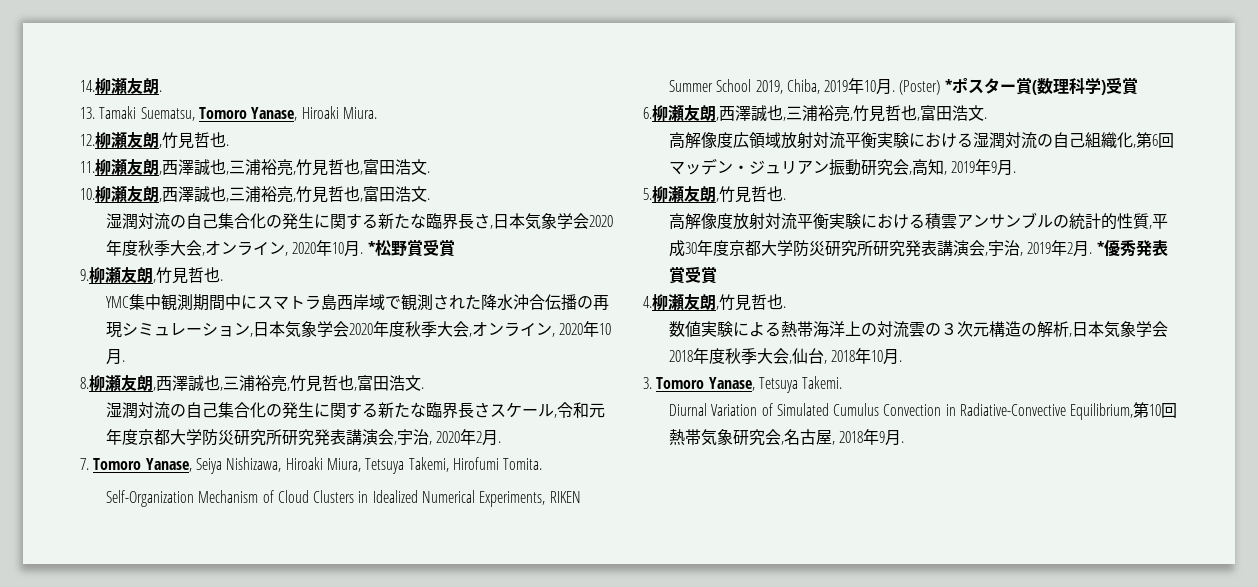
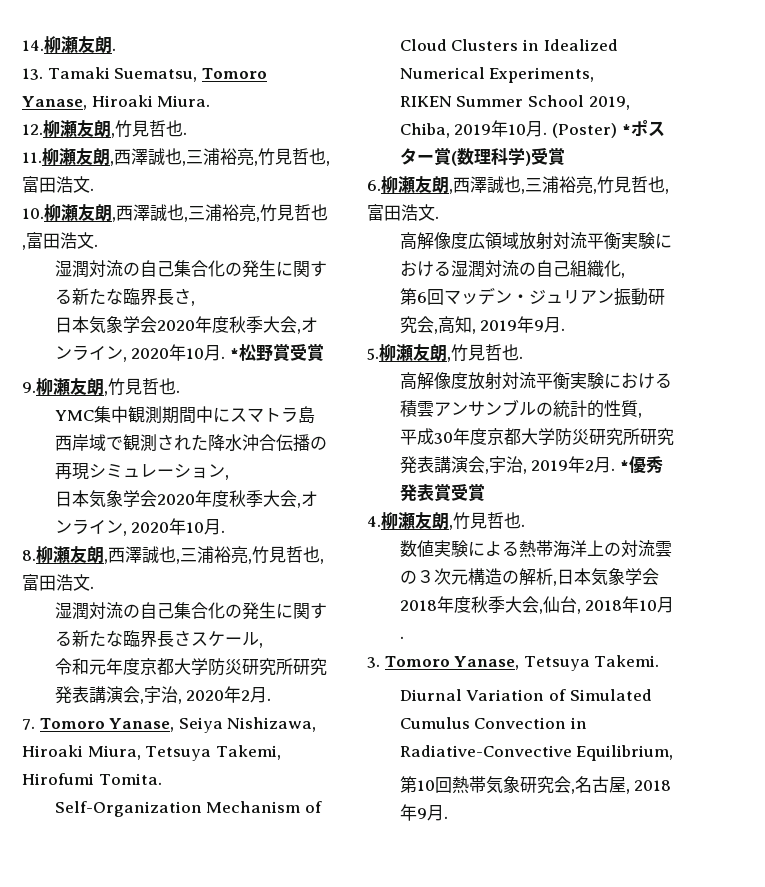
- 湿潤対流の自己集合化の発生に関する新たな臨界長さ,日本気象学会2020年度秋季大会,オンライン, 2020年10月.
+ 湿潤対流の自己集合化の発生に関する新たな臨界長さ,
+ 日本気象学会2020年度秋季大会,オンライン, 2020年10月.
- YMC集中観測期間中にスマトラ島西岸域で観測された降水沖合伝播の再現シミュレーション,日本気象学会2020年度秋季大会,オンライン, 2020年10月.
+ YMC集中観測期間中にスマトラ島西岸域で観測された降水沖合伝播の再現シミュレーション,
+ 日本気象学会2020年度秋季大会,オンライン, 2020年10月.
- 湿潤対流の自己集合化の発生に関する新たな臨界長さスケール,令和元年度京都大学防災研究所研究発表講演会,宇治, 2020年2月.
+ 湿潤対流の自己集合化の発生に関する新たな臨界長さスケール,
+ 令和元年度京都大学防災研究所研究発表講演会,宇治, 2020年2月.
- Self-Organization Mechanism of Cloud Clusters in Idealized Numerical Experiments, RIKEN Summer School 2019, Chiba, 2019年10月.
+ Self-Organization Mechanism of Cloud Clusters in Idealized Numerical Experiments,
+ RIKEN Summer School 2019, Chiba, 2019年10月.
- 高解像度広領域放射対流平衡実験における湿潤対流の自己組織化,第6回マッデン・ジュリアン振動研究会,高知, 2019年9月.
+ 高解像度広領域放射対流平衡実験における湿潤対流の自己組織化,
+ 第6回マッデン・ジュリアン振動研究会,高知, 2019年9月.
- 高解像度放射対流平衡実験における積雲アンサンブルの統計的性質,平成30年度京都大学防災研究所研究発表講演会,宇治, 2019年2月.
+ 高解像度放射対流平衡実験における積雲アンサンブルの統計的性質,
+ 平成30年度京都大学防災研究所研究発表講演会,宇治, 2019年2月.
- Diurnal Variation of Simulated Cumulus Convection in Radiative-Convective Equilibrium,第10回熱帯気象研究会,名古屋, 2018年9月.
+ Diurnal Variation of Simulated Cumulus Convection in Radiative-Convective Equilibrium,
+ 第10回熱帯気象研究会,名古屋, 2018年9月.

